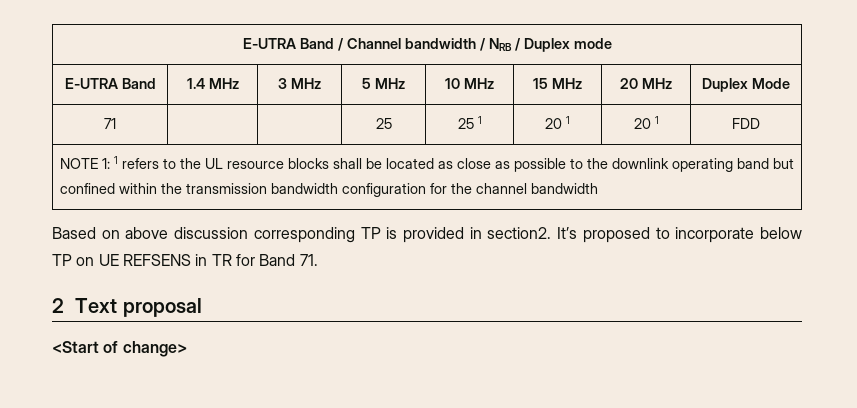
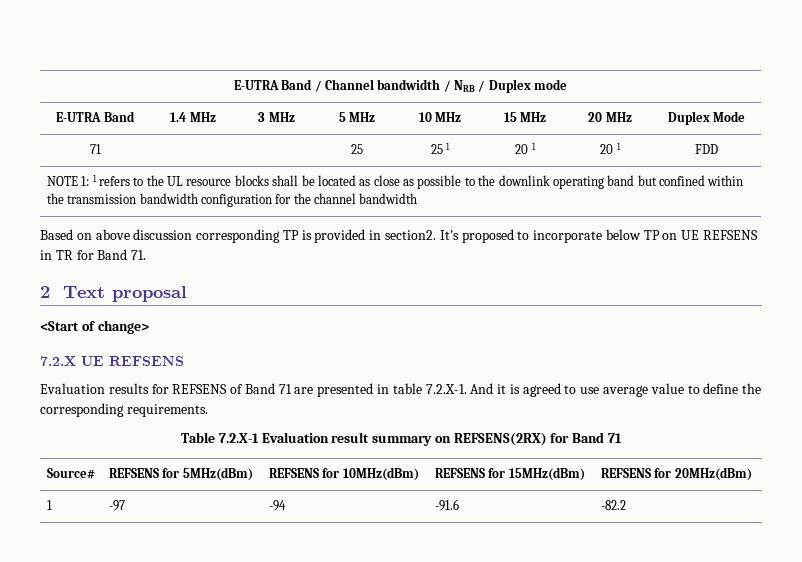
+ 7.2.X UE REFSENS
+ Evaluation results for REFSENS of Band 71 are presented in table 7.2.X-1. And it is agreed to use average value to define the corresponding requirements.
+ Table 7.2.X-1 Evaluation result summary on REFSENS(2RX) for Band 71
+ Source# | REFSENS for 5MHz(dBm) | REFSENS for 10MHz(dBm) | REFSENS for 15MHz(dBm) | REFSENS for 20MHz(dBm)
+ 1 | -97 | -94 | -91.6 | -82.2

